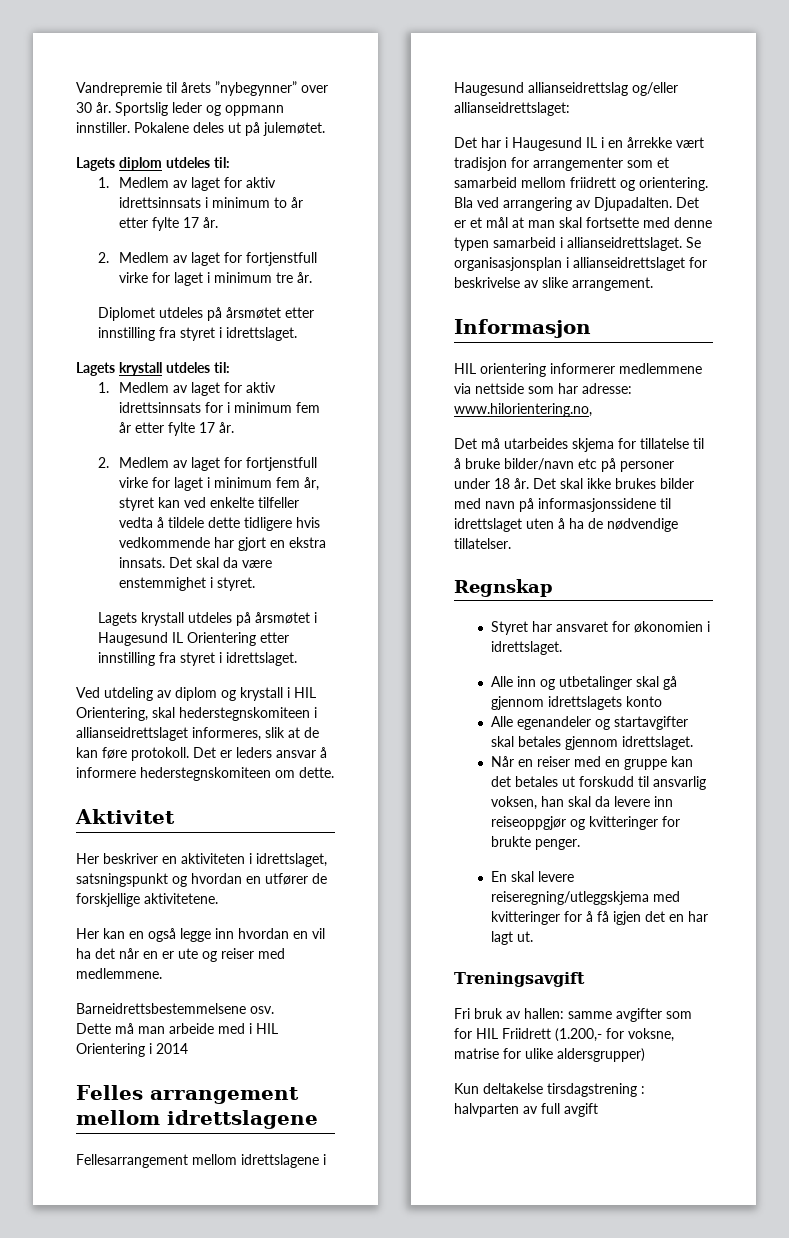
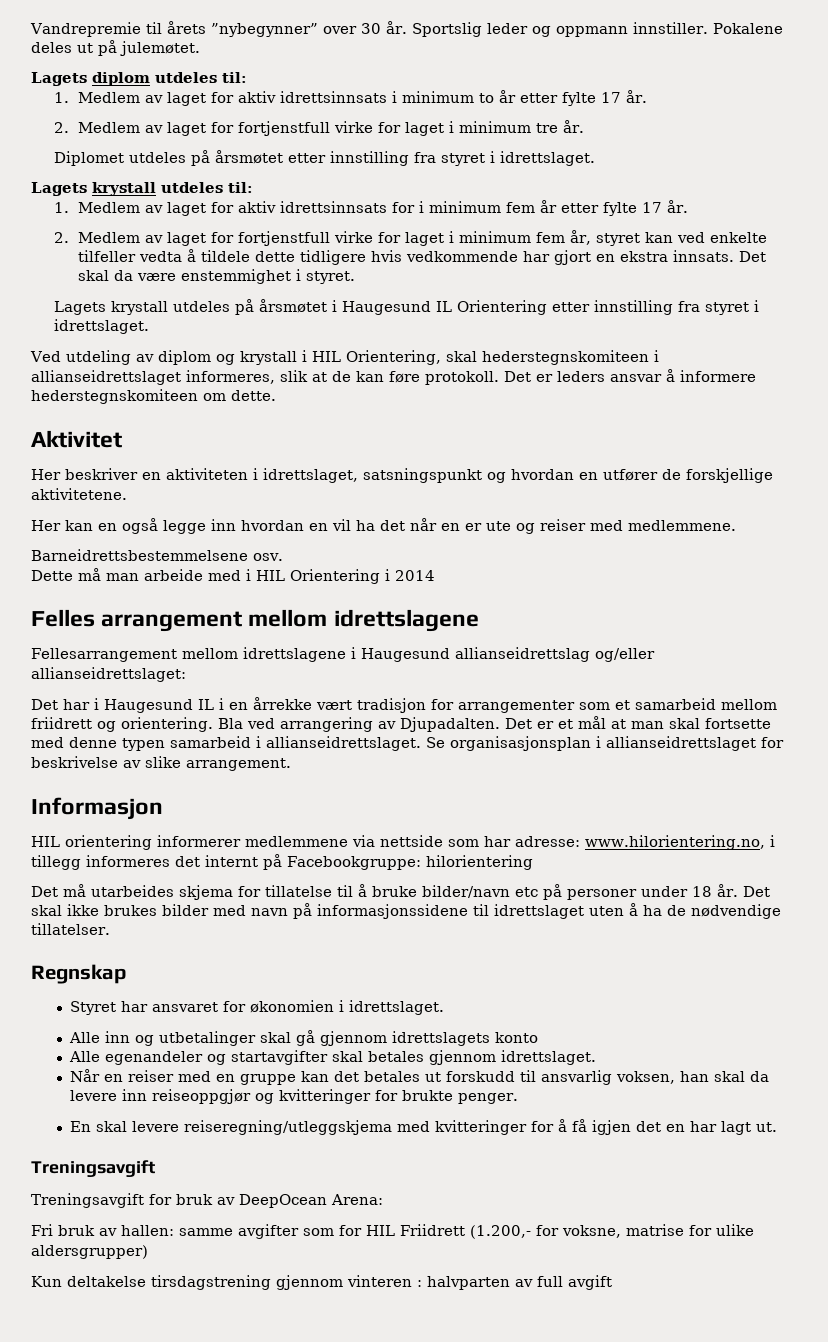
- HIL orientering informerer medlemmene via nettside som har adresse: www.hilorientering.no,
+ HIL orientering informerer medlemmene via nettside som har adresse: www.hilorientering.no, i tillegg informeres det internt på Facebookgruppe: hilorientering
+ Treningsavgift for bruk av DeepOcean Arena:
- Kun deltakelse tirsdagstrening : halvparten av full avgift
+ Kun deltakelse tirsdagstrening gjennom vinteren : halvparten av full avgift

